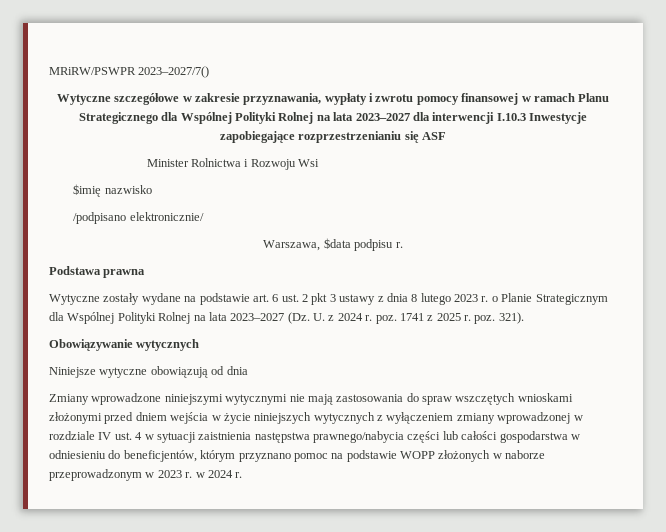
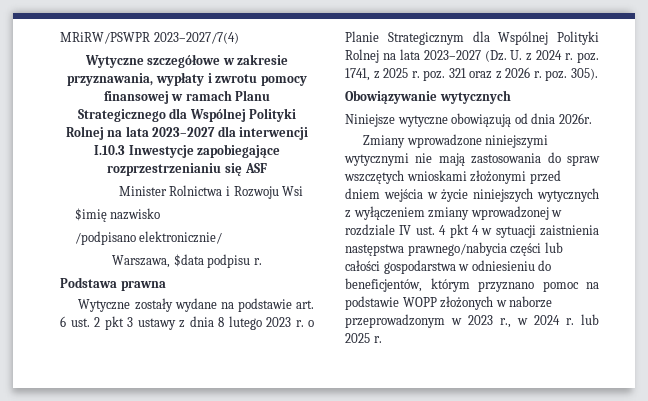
- MRiRW/PSWPR 2023–2027/7()
+ MRiRW/PSWPR 2023–2027/7(4)
- Wytyczne zostały wydane na podstawie art. 6 ust. 2 pkt 3 ustawy z dnia 8 lutego 2023 r. o Planie Strategicznym dla Wspólnej Polityki Rolnej na lata 2023–2027 (Dz. U. z 2024 r. poz. 1741 z 2025 r. poz. 321).
+ Wytyczne zostały wydane na podstawie art. 6 ust. 2 pkt 3 ustawy z dnia 8 lutego 2023 r. o Planie Strategicznym dla Wspólnej Polityki Rolnej na lata 2023–2027 (Dz. U. z 2024 r. poz. 1741, z 2025 r. poz. 321 oraz z 2026 r. poz. 305).
- Niniejsze wytyczne obowiązują od dnia
+ Niniejsze wytyczne obowiązują od dnia 2026r.
- Zmiany wprowadzone niniejszymi wytycznymi nie mają zastosowania do spraw wszczętych wnioskami złożonymi przed dniem wejścia w życie niniejszych wytycznych z wyłączeniem zmiany wprowadzonej w rozdziale IV ust. 4 w sytuacji zaistnienia następstwa prawnego/nabycia części lub całości gospodarstwa w odniesieniu do beneficjentów, którym przyznano pomoc na podstawie WOPP złożonych w naborze przeprowadzonym w 2023 r. w 2024 r.
+ Zmiany wprowadzone niniejszymi wytycznymi nie mają zastosowania do spraw wszczętych wnioskami złożonymi przed dniem wejścia w życie niniejszych wytycznych z wyłączeniem zmiany wprowadzonej w rozdziale IV ust. 4 pkt 4 w sytuacji zaistnienia następstwa prawnego/nabycia części lub całości gospodarstwa w odniesieniu do beneficjentów, którym przyznano pomoc na podstawie WOPP złożonych w naborze przeprowadzonym w 2023 r., w 2024 r. lub 2025 r.

